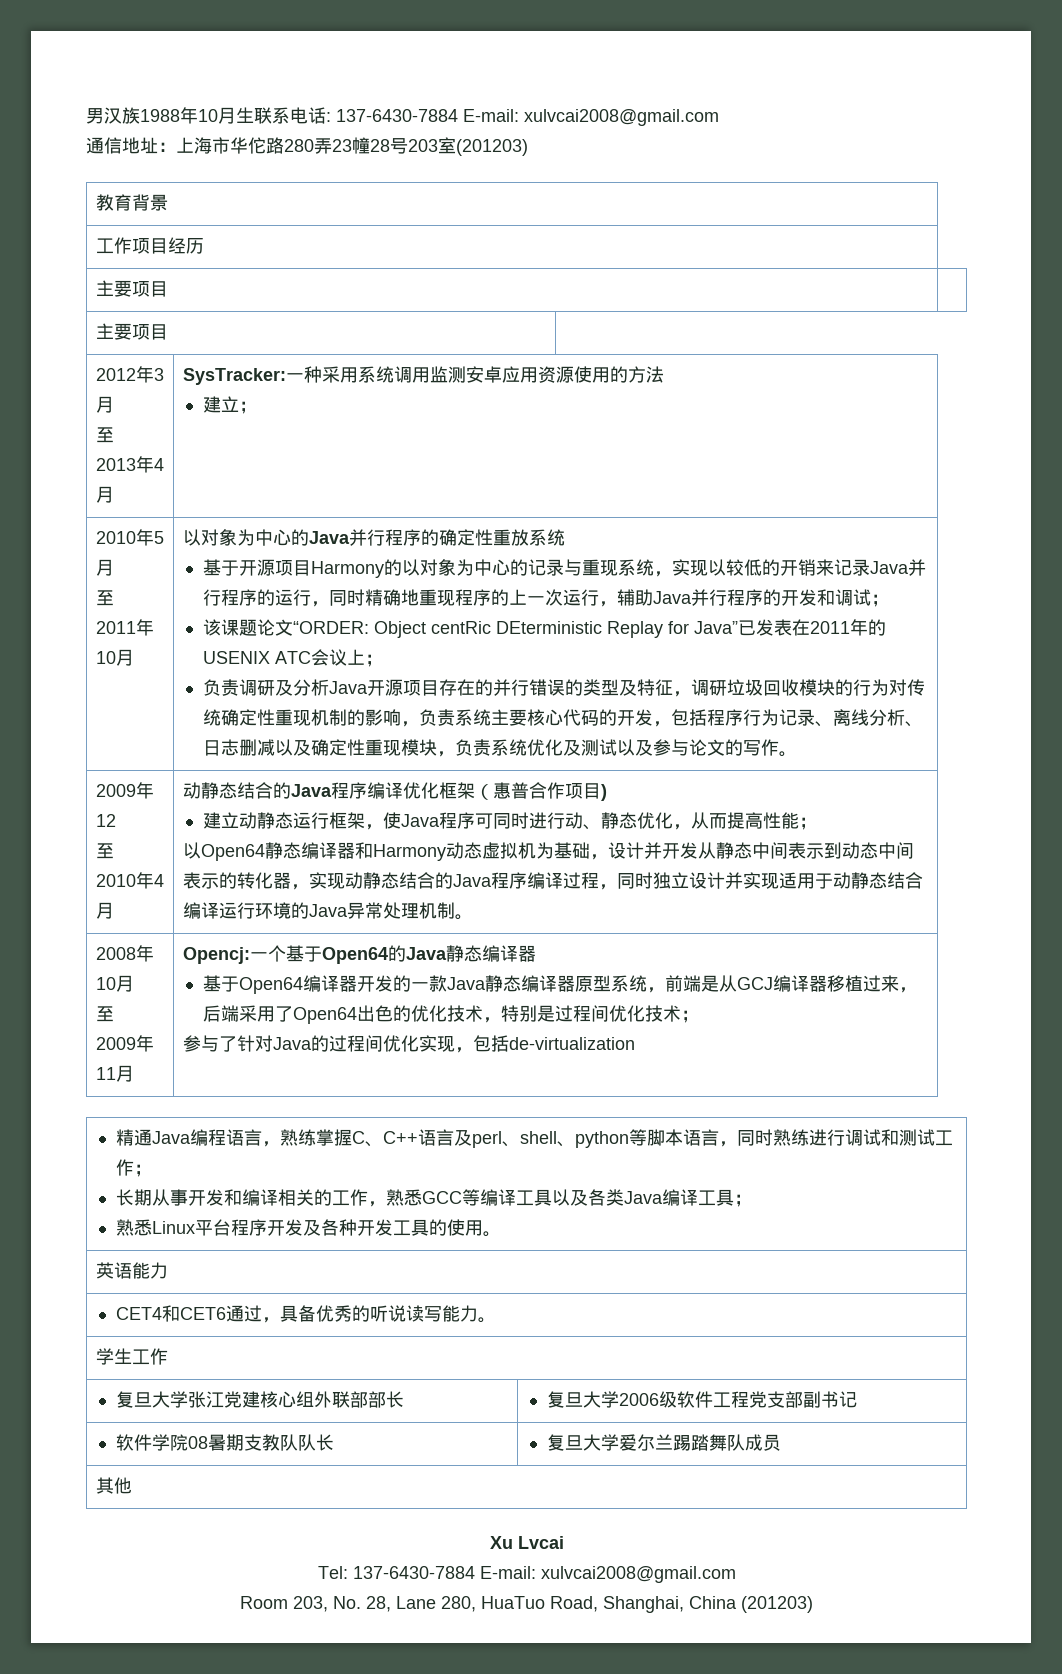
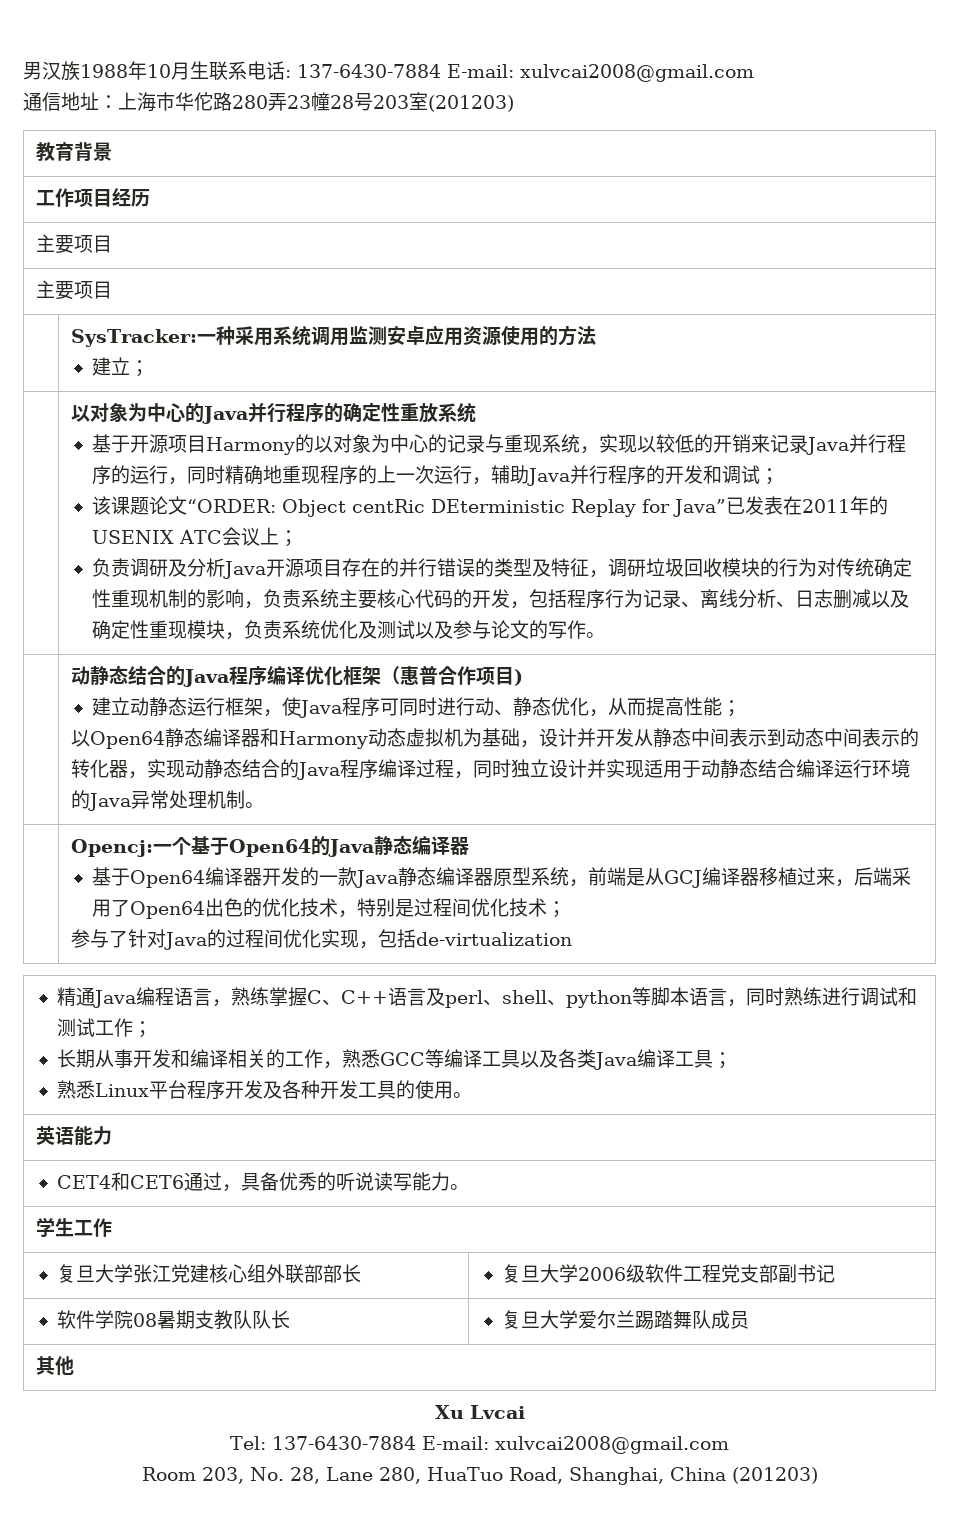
  工作项目经历
- 主要项目 |
  主要项目
- 2012年3月
- 至
- 2013年4月 | SysTracker:一种采用系统调用监测安卓应用资源使用的方法
+ 主要项目
+ | SysTracker:一种采用系统调用监测安卓应用资源使用的方法
- 2010年5月
- 至
- 2011年10月
- 2009年12
- 至
- 2010年4月
- 2008年10月
- 至
- 2009年11月

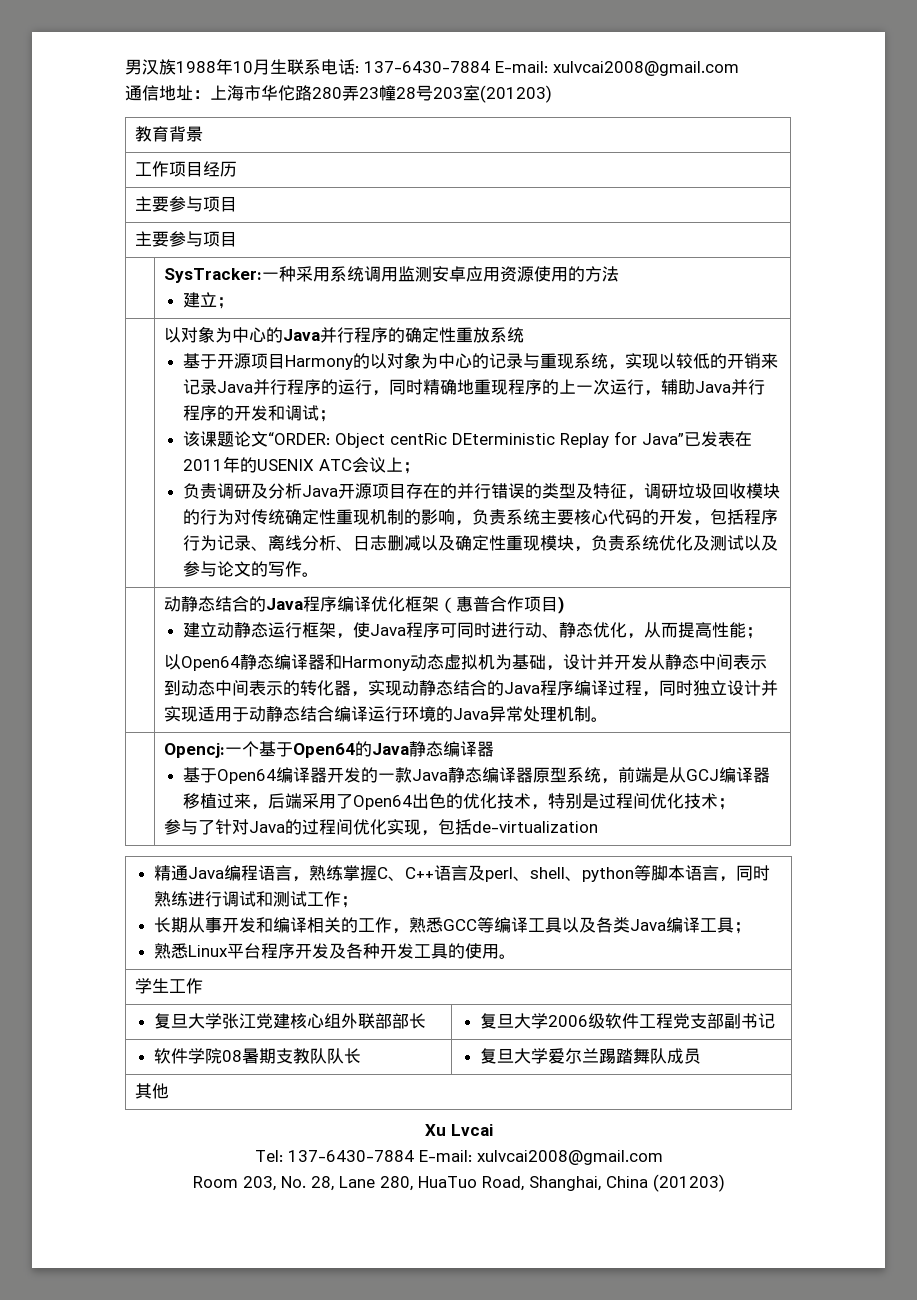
  工作项目经历
- 主要项目
- 主要项目
+ 主要参与项目
+ 主要参与项目
- 英语能力
- CET4和CET6通过，具备优秀的听说读写能力。

